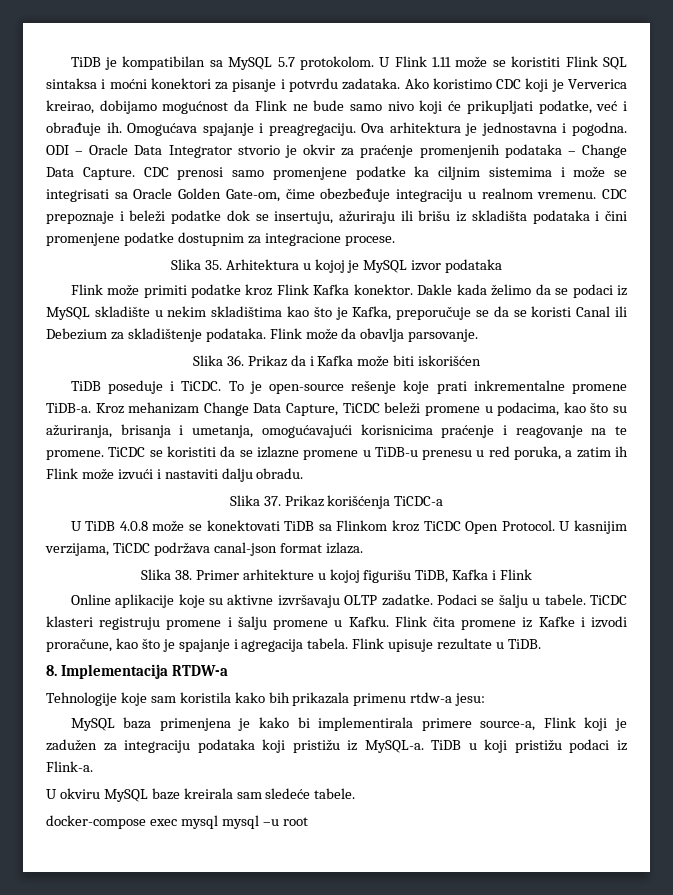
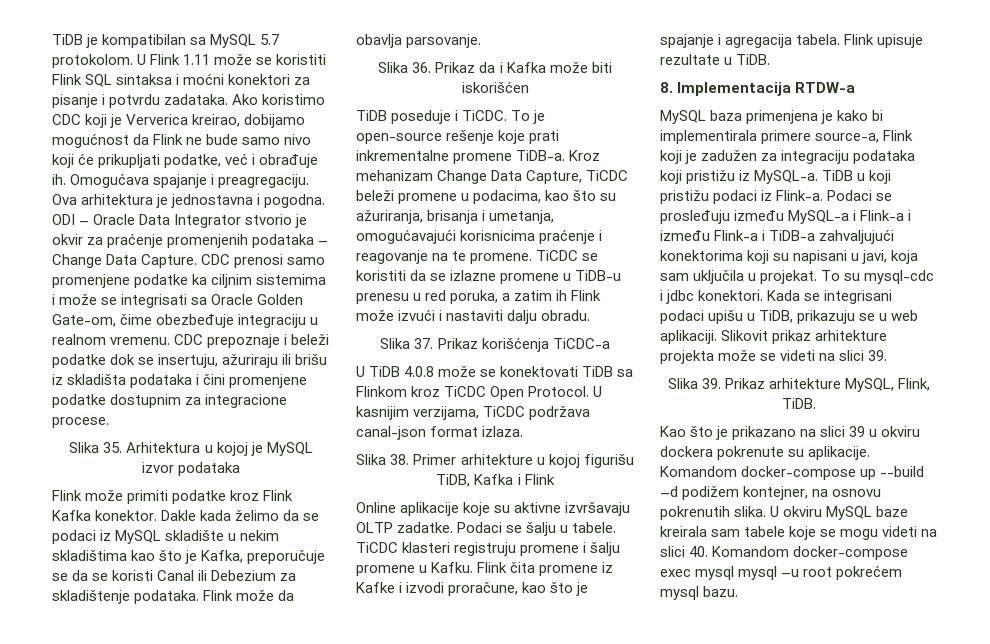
- Tehnologije koje sam koristila kako bih prikazala primenu rtdw-a jesu:
- TiDB u koji pristižu podaci iz Flink-a.
- U okviru MySQL baze kreirala sam sledeće tabele.
- docker-compose exec mysql mysql –u root
+ TiDB u koji pristižu podaci iz Flink-a. Podaci se prosleđuju između MySQL-a i Flink-a i između Flink-a i TiDB-a zahvaljujući konektorima koji su napisani u javi, koja sam uključila u projekat. To su mysql-cdc i jdbc konektori. Kada se integrisani podaci upišu u TiDB, prikazuju se u web aplikaciji. Slikovit prikaz arhitekture projekta može se videti na slici 39.
+ Slika 39. Prikaz arhitekture MySQL, Flink, TiDB.
+ Kao što je prikazano na slici 39 u okviru dockera pokrenute su aplikacije. Komandom docker-compose up --build –d podižem kontejner, na osnovu pokrenutih slika. U okviru MySQL baze kreirala sam tabele koje se mogu videti na slici 40. Komandom docker-compose exec mysql mysql –u root pokrećem mysql bazu.

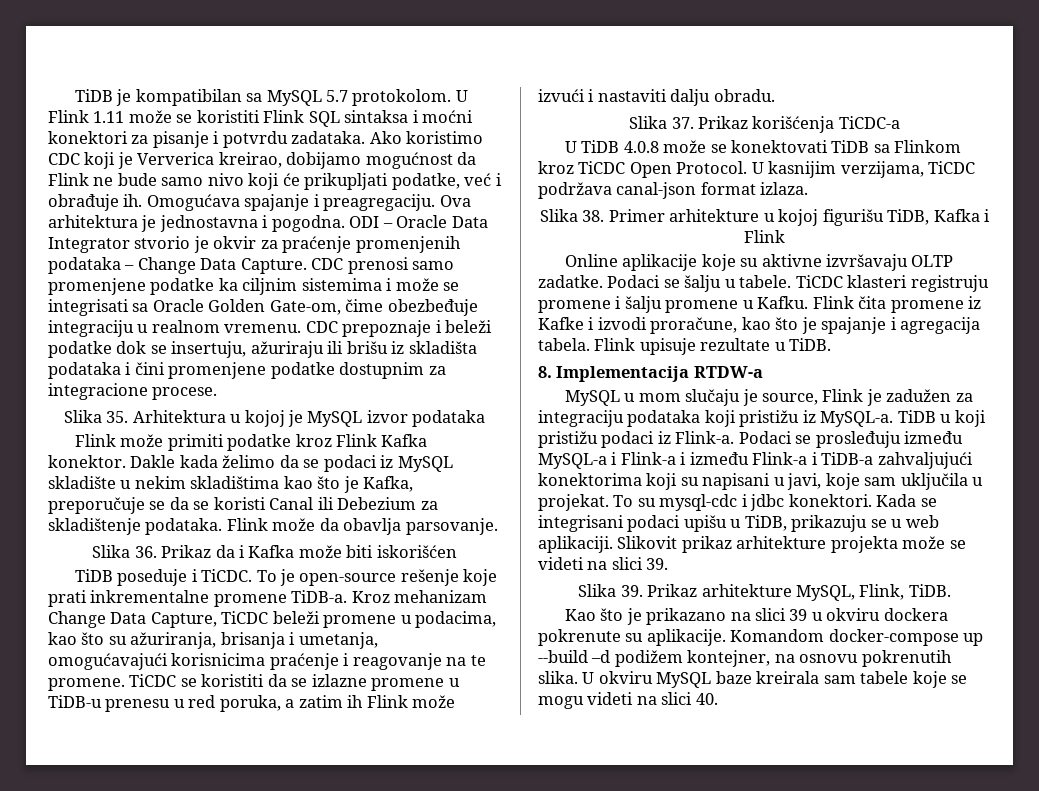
- MySQL baza primenjena je kako bi implementirala primere source-a, Flink koji je zadužen za integraciju podataka koji pristižu iz MySQL-a.
+ MySQL u mom slučaju je source, Flink je zadužen za integraciju podataka koji pristižu iz MySQL-a.
- Podaci se prosleđuju između MySQL-a i Flink-a i između Flink-a i TiDB-a zahvaljujući konektorima koji su napisani u javi, koja sam uključila u projekat.
+ Podaci se prosleđuju između MySQL-a i Flink-a i između Flink-a i TiDB-a zahvaljujući konektorima koji su napisani u javi, koje sam uključila u projekat.
- U okviru MySQL baze kreirala sam tabele koje se mogu videti na slici 40. Komandom docker-compose exec mysql mysql –u root pokrećem mysql bazu.
+ U okviru MySQL baze kreirala sam tabele koje se mogu videti na slici 40.

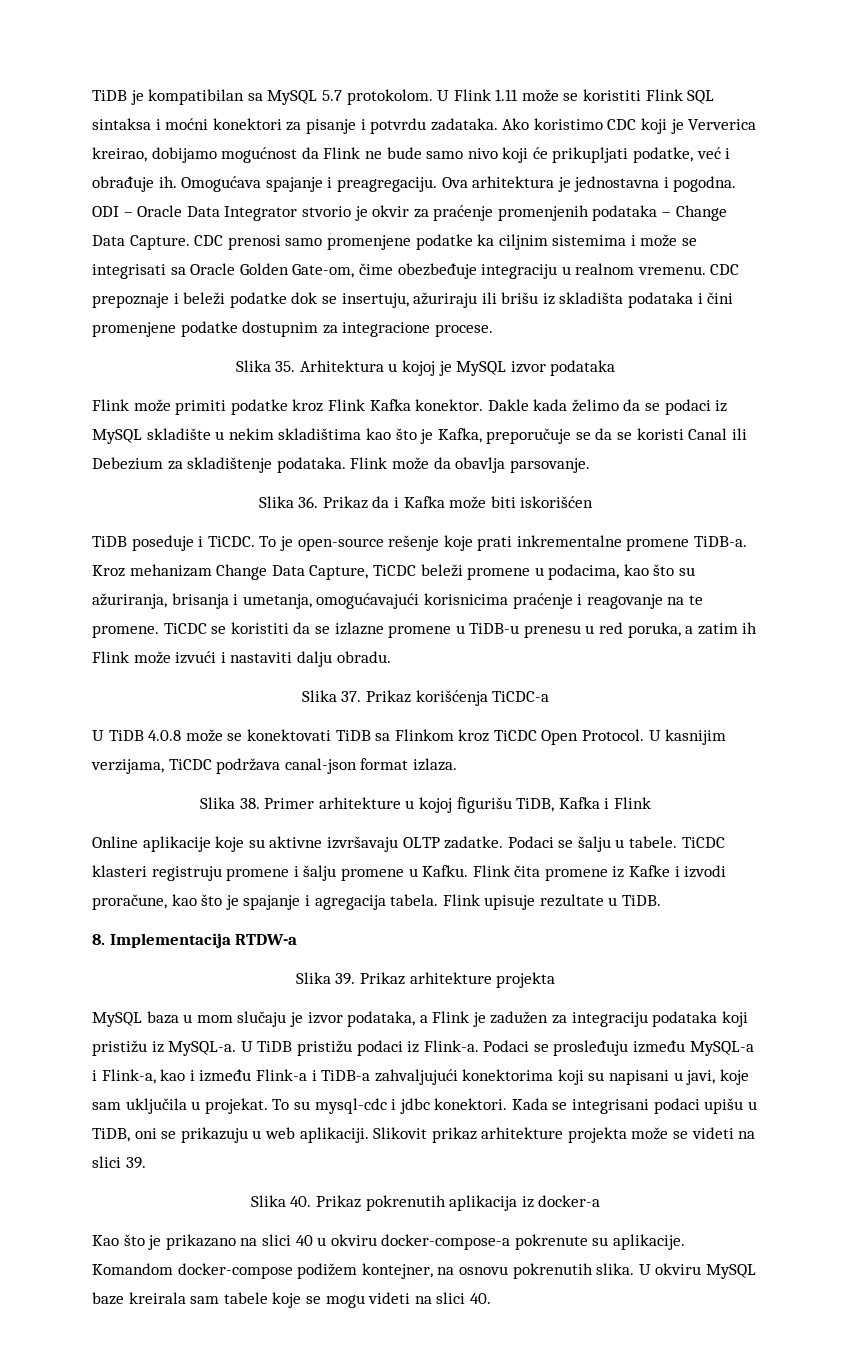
- MySQL u mom slučaju je source, Flink je zadužen za integraciju podataka koji pristižu iz MySQL-a.
+ Slika 39. Prikaz arhitekture projekta
+ MySQL baza u mom slučaju je izvor podataka, a Flink je zadužen za integraciju podataka koji pristižu iz MySQL-a.
- TiDB u koji pristižu podaci iz Flink-a.
+ U TiDB pristižu podaci iz Flink-a.
- Podaci se prosleđuju između MySQL-a i Flink-a i između Flink-a i TiDB-a zahvaljujući konektorima koji su napisani u javi, koje sam uključila u projekat.
+ Podaci se prosleđuju između MySQL-a i Flink-a, kao i između Flink-a i TiDB-a zahvaljujući konektorima koji su napisani u javi, koje sam uključila u projekat.
- Kada se integrisani podaci upišu u TiDB, prikazuju se u web aplikaciji.
+ Kada se integrisani podaci upišu u TiDB, oni se prikazuju u web aplikaciji.
- Slika 39. Prikaz arhitekture MySQL, Flink, TiDB.
+ Slika 40. Prikaz pokrenutih aplikacija iz docker-a
- Kao što je prikazano na slici 39 u okviru dockera pokrenute su aplikacije.
+ Kao što je prikazano na slici 40 u okviru docker-compose-a pokrenute su aplikacije.
- Komandom docker-compose up --build –d podižem kontejner, na osnovu pokrenutih slika.
+ Komandom docker-compose podižem kontejner, na osnovu pokrenutih slika.

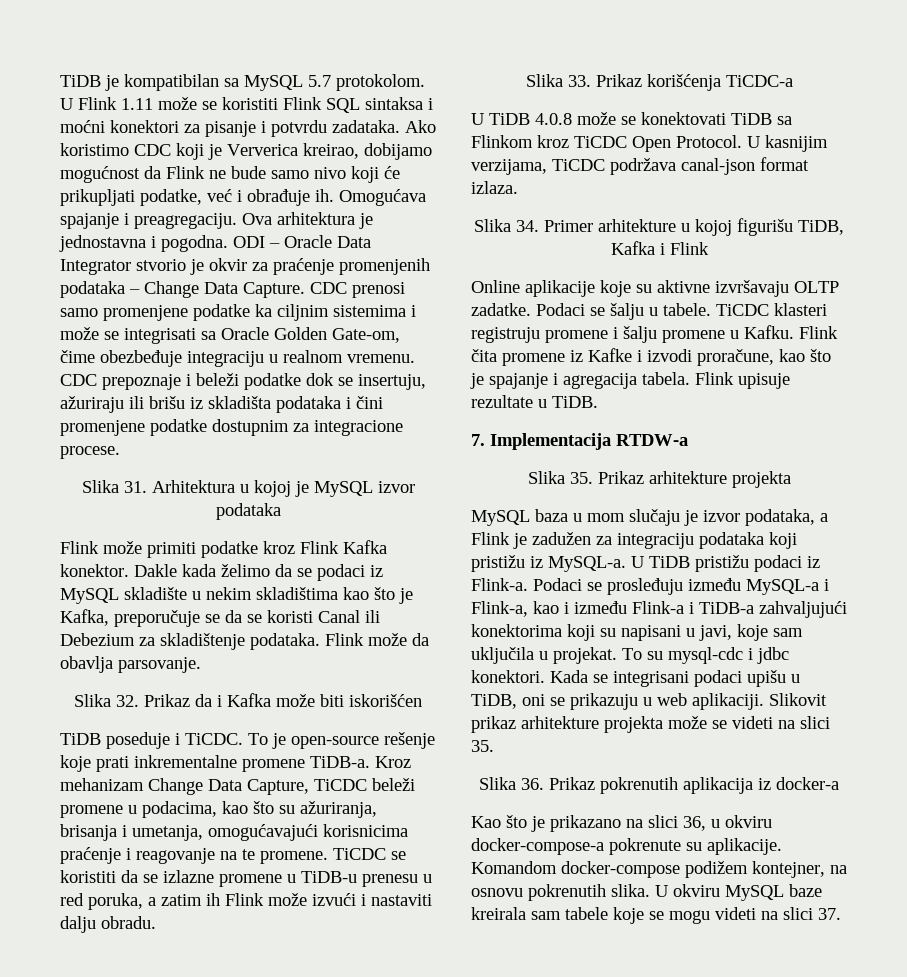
- Slika 35. Arhitektura u kojoj je MySQL izvor podataka
+ Slika 31. Arhitektura u kojoj je MySQL izvor podataka
- Slika 36. Prikaz da i Kafka može biti iskorišćen
+ Slika 32. Prikaz da i Kafka može biti iskorišćen
- Slika 37. Prikaz korišćenja TiCDC-a
+ Slika 33. Prikaz korišćenja TiCDC-a
- Slika 38. Primer arhitekture u kojoj figurišu TiDB, Kafka i Flink
+ Slika 34. Primer arhitekture u kojoj figurišu TiDB, Kafka i Flink
- 8. Implementacija RTDW-a
+ 7. Implementacija RTDW-a
- Slika 39. Prikaz arhitekture projekta
+ Slika 35. Prikaz arhitekture projekta
- Slikovit prikaz arhitekture projekta može se videti na slici 39.
- Slika 40. Prikaz pokrenutih aplikacija iz docker-a
+ Slikovit prikaz arhitekture projekta može se videti na slici 35.
+ Slika 36. Prikaz pokrenutih aplikacija iz docker-a
- Kao što je prikazano na slici 40 u okviru docker-compose-a pokrenute su aplikacije.
+ Kao što je prikazano na slici 36, u okviru docker-compose-a pokrenute su aplikacije.
- U okviru MySQL baze kreirala sam tabele koje se mogu videti na slici 40.
+ U okviru MySQL baze kreirala sam tabele koje se mogu videti na slici 37.

